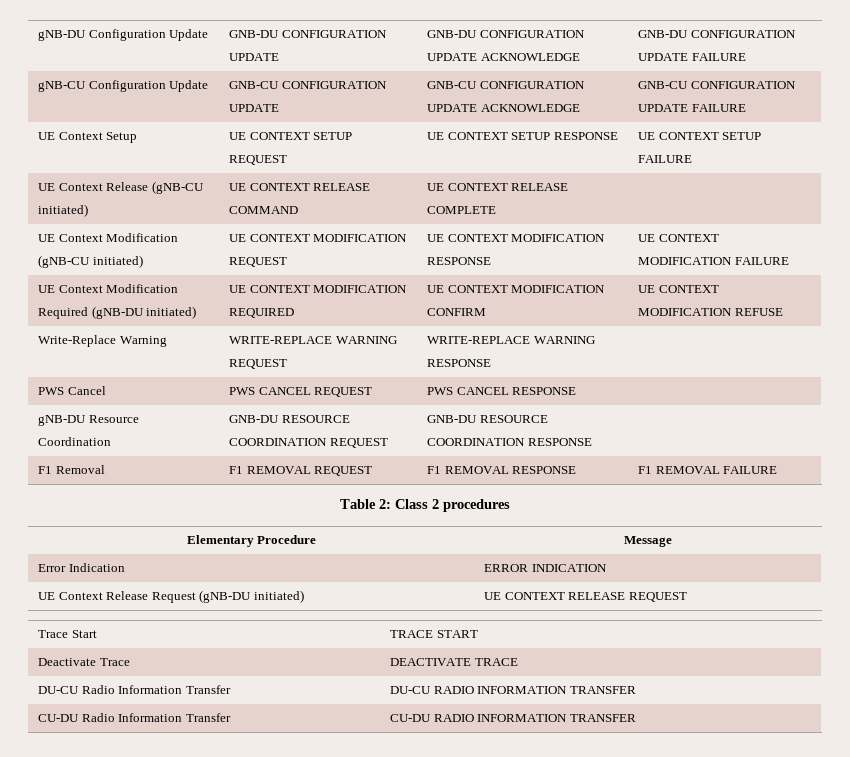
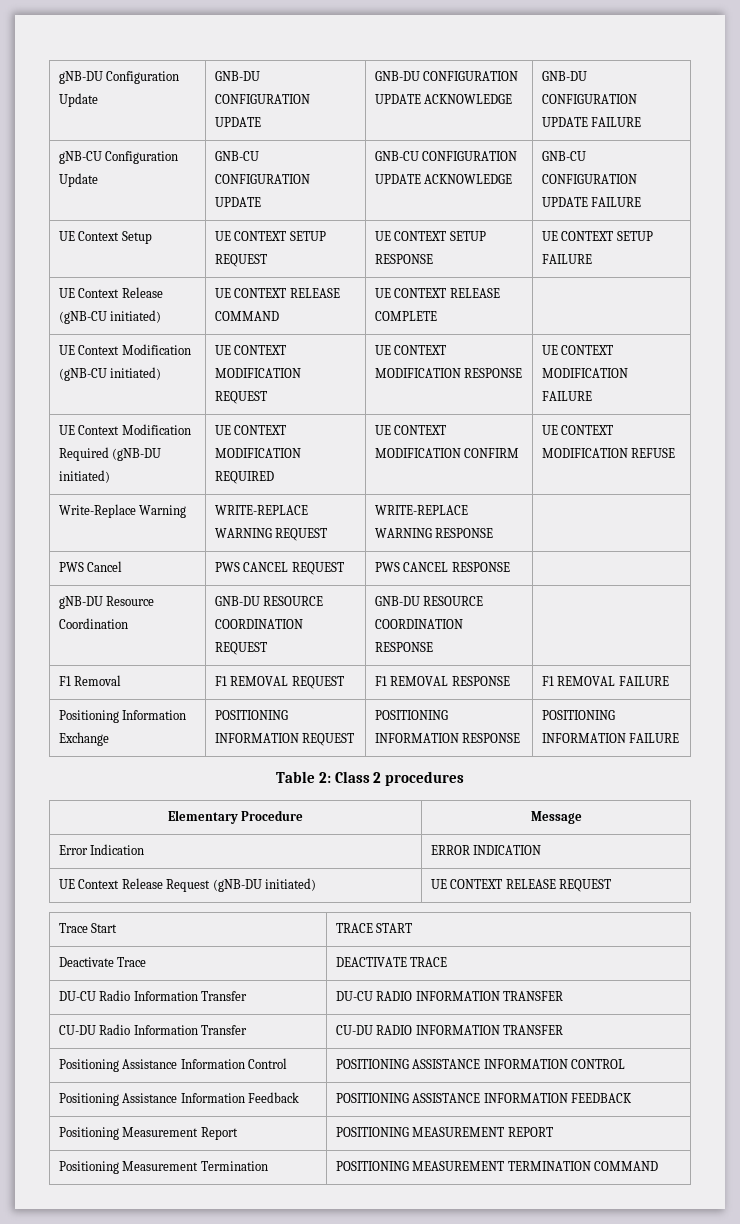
+ Positioning Information Exchange | POSITIONING INFORMATION REQUEST | POSITIONING INFORMATION RESPONSE | POSITIONING INFORMATION FAILURE
+ Positioning Assistance Information Control | POSITIONING ASSISTANCE INFORMATION CONTROL
+ Positioning Assistance Information Feedback | POSITIONING ASSISTANCE INFORMATION FEEDBACK
+ Positioning Measurement Report | POSITIONING MEASUREMENT REPORT
+ Positioning Measurement Termination | POSITIONING MEASUREMENT TERMINATION COMMAND

